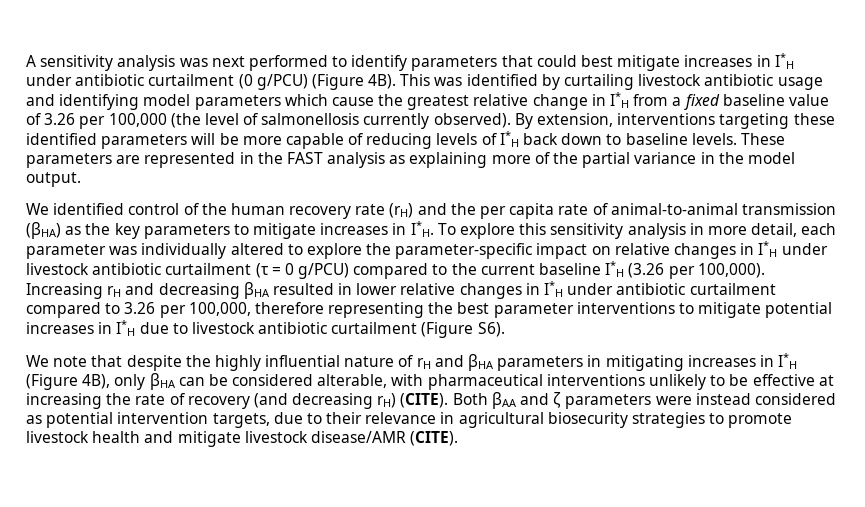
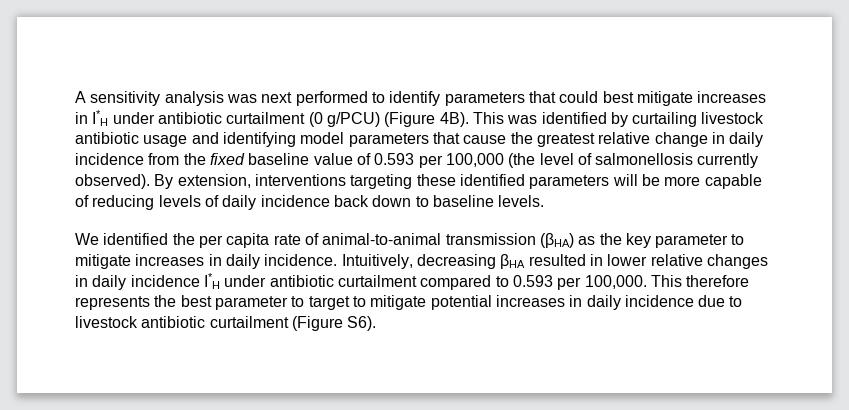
- This was identified by curtailing livestock antibiotic usage and identifying model parameters which cause the greatest relative change in I*H from a fixed baseline value of 3.26 per 100,000 (the level of salmonellosis currently observed).
+ This was identified by curtailing livestock antibiotic usage and identifying model parameters that cause the greatest relative change in daily incidence from the fixed baseline value of 0.593 per 100,000 (the level of salmonellosis currently observed).
- By extension, interventions targeting these identified parameters will be more capable of reducing levels of I*H back down to baseline levels. These parameters are represented in the FAST analysis as explaining more of the partial variance in the model output.
- We identified control of the human recovery rate (rH) and the per capita rate of animal-to-animal transmission (βHA) as the key parameters to mitigate increases in I*H. To explore this sensitivity analysis in more detail, each parameter was individually altered to explore the parameter-specific impact on relative changes in I*H under livestock antibiotic curtailment (τ = 0 g/PCU) compared to the current baseline I*H (3.26 per 100,000). Increasing rH and decreasing βHA resulted in lower relative changes in I*H under antibiotic curtailment compared to 3.26 per 100,000, therefore representing the best parameter interventions to mitigate potential increases in I*H due to livestock antibiotic curtailment (Figure S6).
+ By extension, interventions targeting these identified parameters will be more capable of reducing levels of daily incidence back down to baseline levels.
+ We identified the per capita rate of animal-to-animal transmission (βHA) as the key parameter to mitigate increases in daily incidence. Intuitively, decreasing βHA resulted in lower relative changes in daily incidence I*H under antibiotic curtailment compared to 0.593 per 100,000. This therefore represents the best parameter to target to mitigate potential increases in daily incidence due to livestock antibiotic curtailment (Figure S6).
- We note that despite the highly influential nature of rH and βHA parameters in mitigating increases in I*H (Figure 4B), only βHA can be considered alterable, with pharmaceutical interventions unlikely to be effective at increasing the rate of recovery (and decreasing rH) (CITE). Both βAA and ζ parameters were instead considered as potential intervention targets, due to their relevance in agricultural biosecurity strategies to promote livestock health and mitigate livestock disease/AMR (CITE).

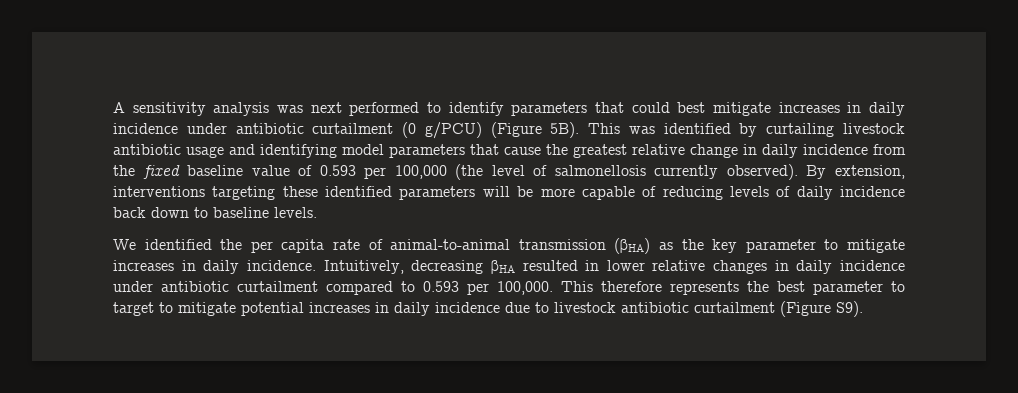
- A sensitivity analysis was next performed to identify parameters that could best mitigate increases in I*H under antibiotic curtailment (0 g/PCU) (Figure 4B).
+ A sensitivity analysis was next performed to identify parameters that could best mitigate increases in daily incidence under antibiotic curtailment (0 g/PCU) (Figure 5B).
- Intuitively, decreasing βHA resulted in lower relative changes in daily incidence I*H under antibiotic curtailment compared to 0.593 per 100,000.
+ Intuitively, decreasing βHA resulted in lower relative changes in daily incidence under antibiotic curtailment compared to 0.593 per 100,000.
- This therefore represents the best parameter to target to mitigate potential increases in daily incidence due to livestock antibiotic curtailment (Figure S6).
+ This therefore represents the best parameter to target to mitigate potential increases in daily incidence due to livestock antibiotic curtailment (Figure S9).

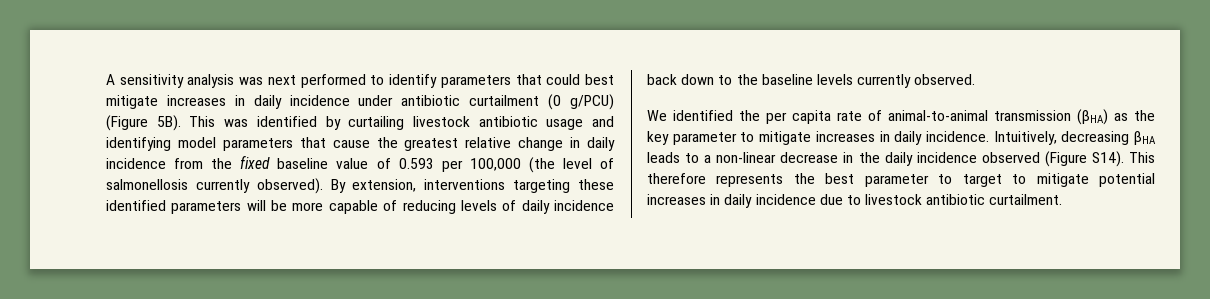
- By extension, interventions targeting these identified parameters will be more capable of reducing levels of daily incidence back down to baseline levels.
+ By extension, interventions targeting these identified parameters will be more capable of reducing levels of daily incidence back down to the baseline levels currently observed.
- Intuitively, decreasing βHA resulted in lower relative changes in daily incidence under antibiotic curtailment compared to 0.593 per 100,000.
+ Intuitively, decreasing βHA leads to a non-linear decrease in the daily incidence observed (Figure S14).
- This therefore represents the best parameter to target to mitigate potential increases in daily incidence due to livestock antibiotic curtailment (Figure S9).
+ This therefore represents the best parameter to target to mitigate potential increases in daily incidence due to livestock antibiotic curtailment.

